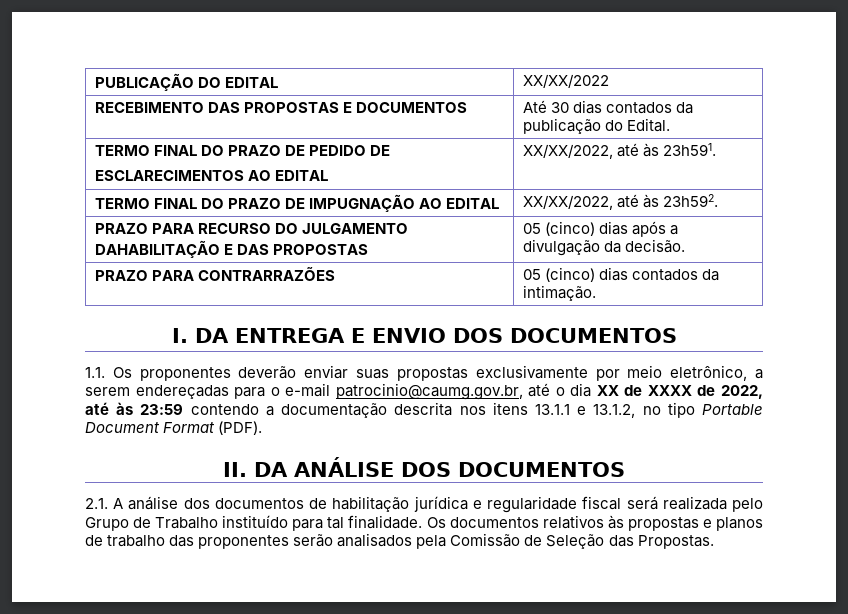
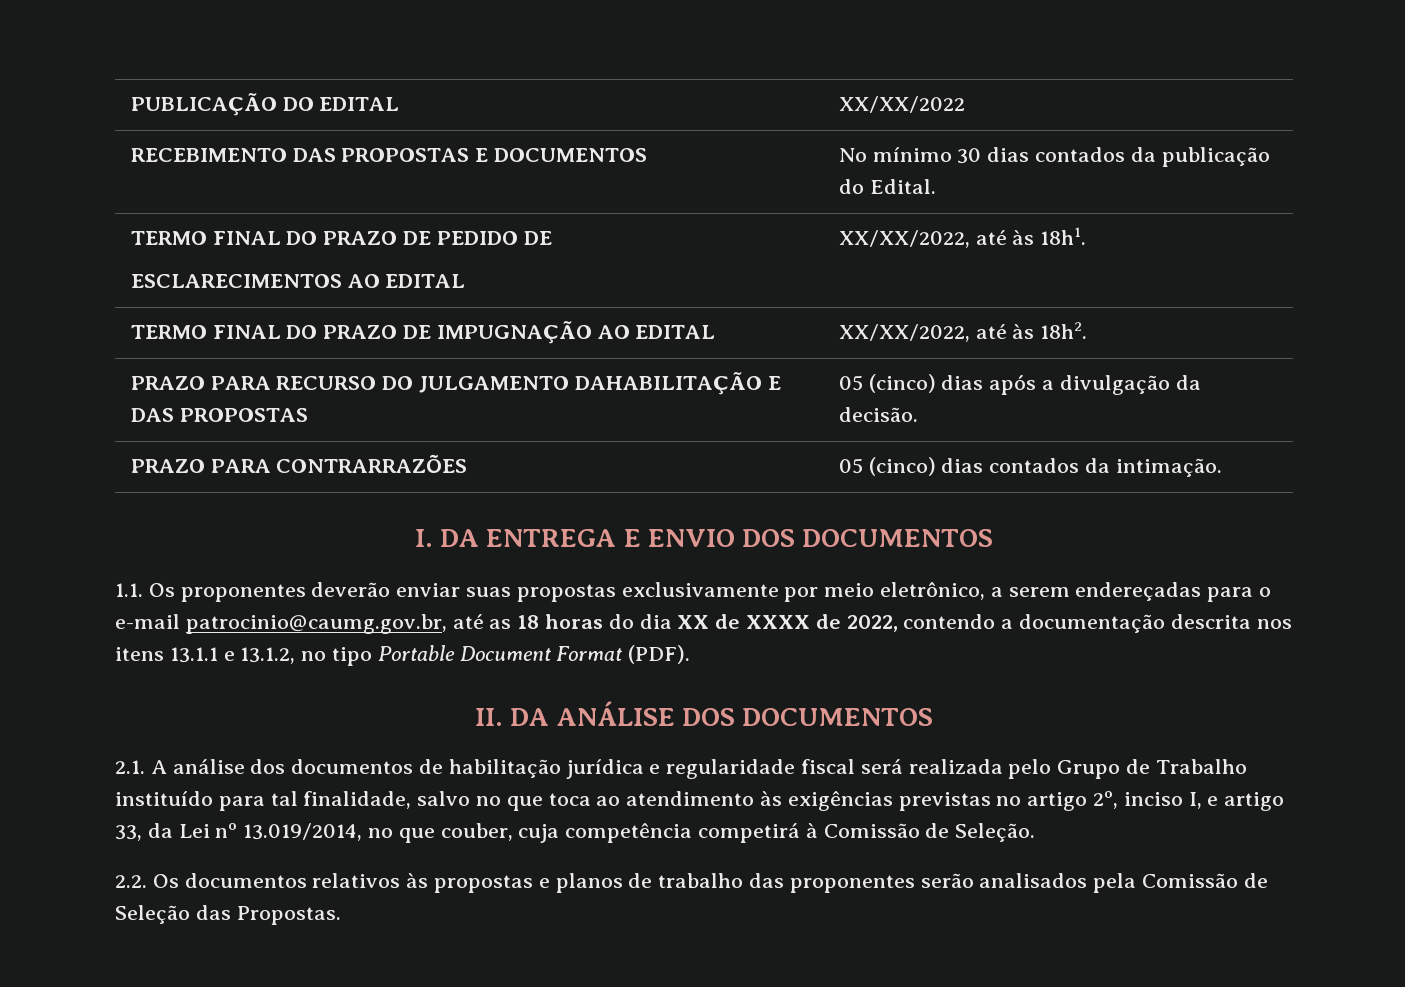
- RECEBIMENTO DAS PROPOSTAS E DOCUMENTOS | Até 30 dias contados da publicação do Edital.
+ RECEBIMENTO DAS PROPOSTAS E DOCUMENTOS | No mínimo 30 dias contados da publicação do Edital.
  TERMO FINAL DO PRAZO DE PEDIDO DE
- ESCLARECIMENTOS AO EDITAL | XX/XX/2022, até às 23h591.
+ ESCLARECIMENTOS AO EDITAL | XX/XX/2022, até às 18h1.
- TERMO FINAL DO PRAZO DE IMPUGNAÇÃO AO EDITAL | XX/XX/2022, até às 23h592.
+ TERMO FINAL DO PRAZO DE IMPUGNAÇÃO AO EDITAL | XX/XX/2022, até às 18h2.
- 1.1. Os proponentes deverão enviar suas propostas exclusivamente por meio eletrônico, a serem endereçadas para o e-mail patrocinio@caumg.gov.br, até o dia XX de XXXX de 2022, até às 23:59 contendo a documentação descrita nos itens 13.1.1 e 13.1.2, no tipo Portable Document Format (PDF).
+ 1.1. Os proponentes deverão enviar suas propostas exclusivamente por meio eletrônico, a serem endereçadas para o e-mail patrocinio@caumg.gov.br, até as 18 horas do dia XX de XXXX de 2022, contendo a documentação descrita nos itens 13.1.1 e 13.1.2, no tipo Portable Document Format (PDF).
- 2.1. A análise dos documentos de habilitação jurídica e regularidade fiscal será realizada pelo Grupo de Trabalho instituído para tal finalidade. Os documentos relativos às propostas e planos de trabalho das proponentes serão analisados pela Comissão de Seleção das Propostas.
+ 2.1. A análise dos documentos de habilitação jurídica e regularidade fiscal será realizada pelo Grupo de Trabalho instituído para tal finalidade, salvo no que toca ao atendimento às exigências previstas no artigo 2º, inciso I, e artigo 33, da Lei nº 13.019/2014, no que couber, cuja competência competirá à Comissão de Seleção.
+ 2.2. Os documentos relativos às propostas e planos de trabalho das proponentes serão analisados pela Comissão de Seleção das Propostas.

